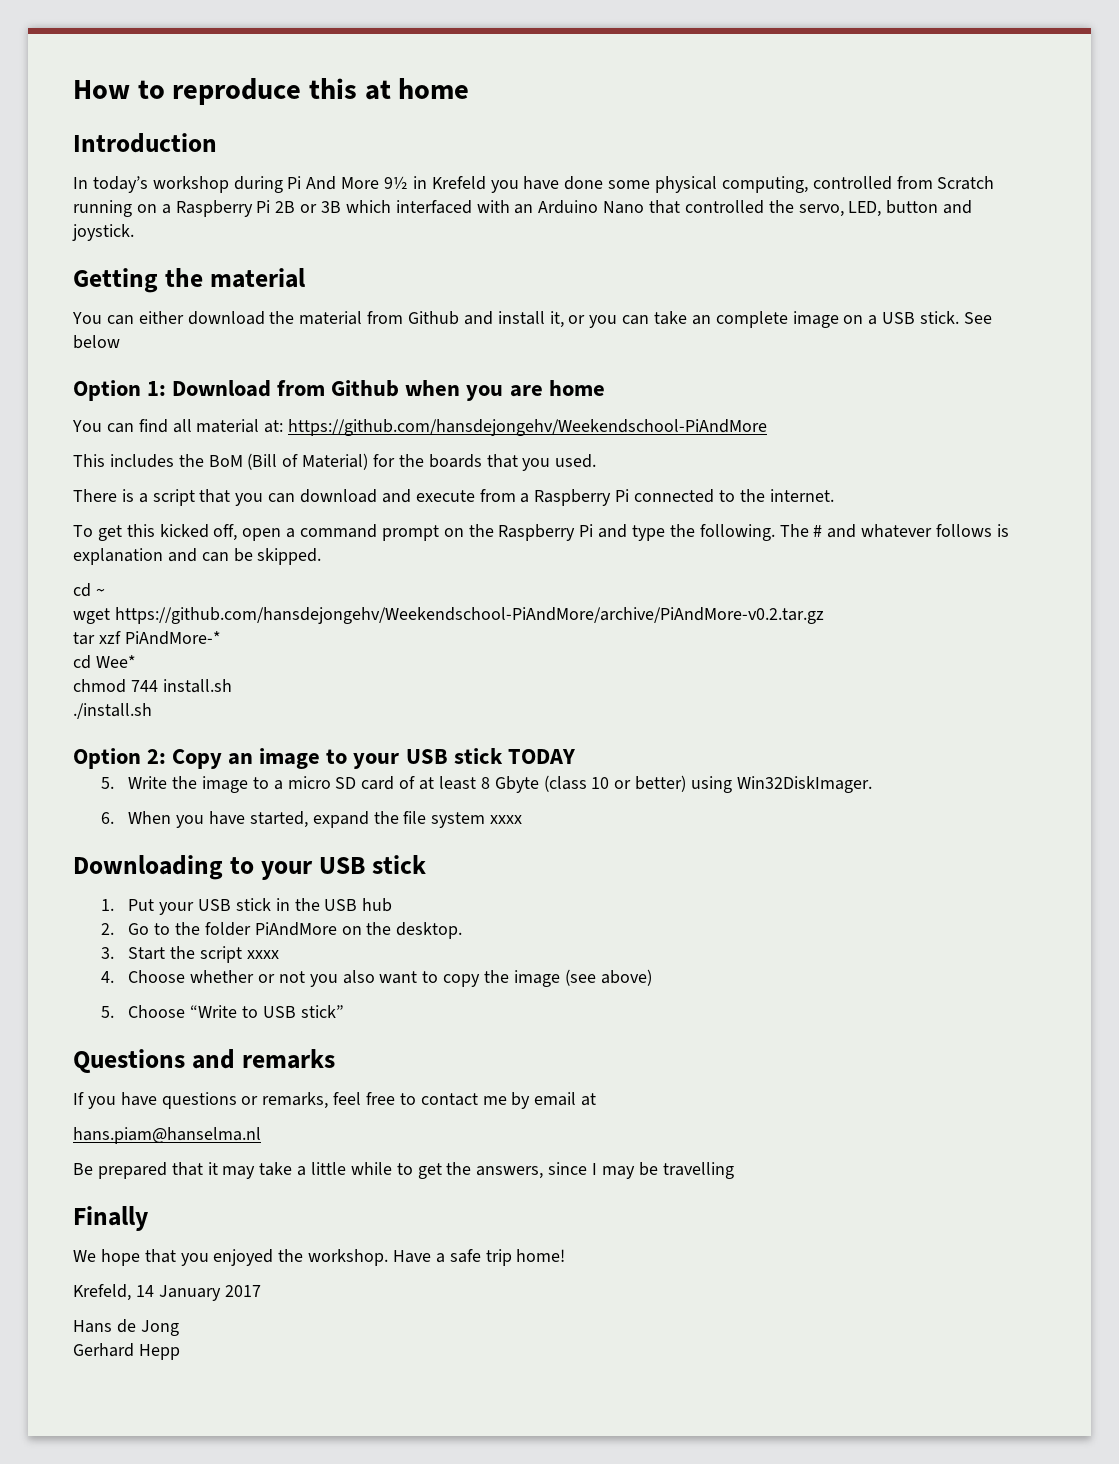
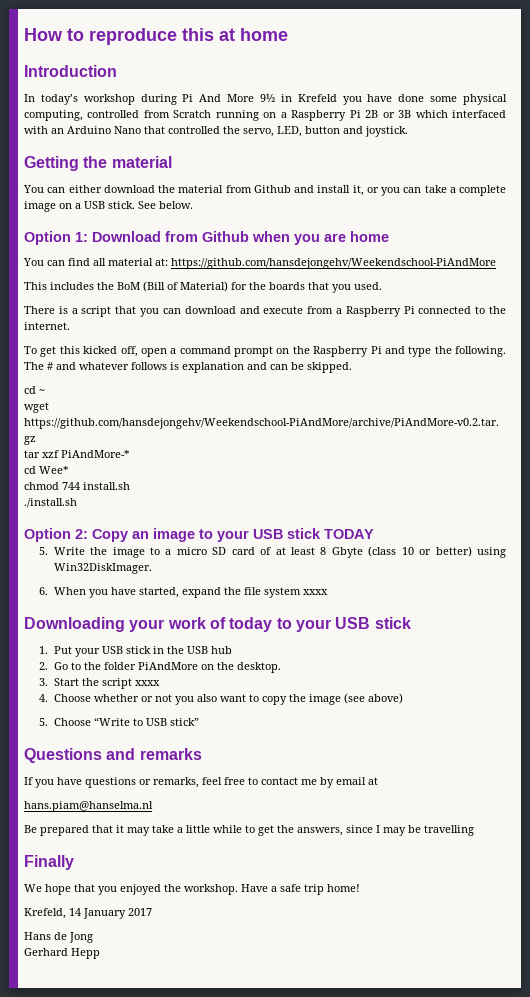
- You can either download the material from Github and install it, or you can take an complete image on a USB stick.
+ You can either download the material from Github and install it, or you can take a complete image on a USB stick.
- See below
+ See below.
- Downloading to your USB stick
+ Downloading your work of today to your USB stick

